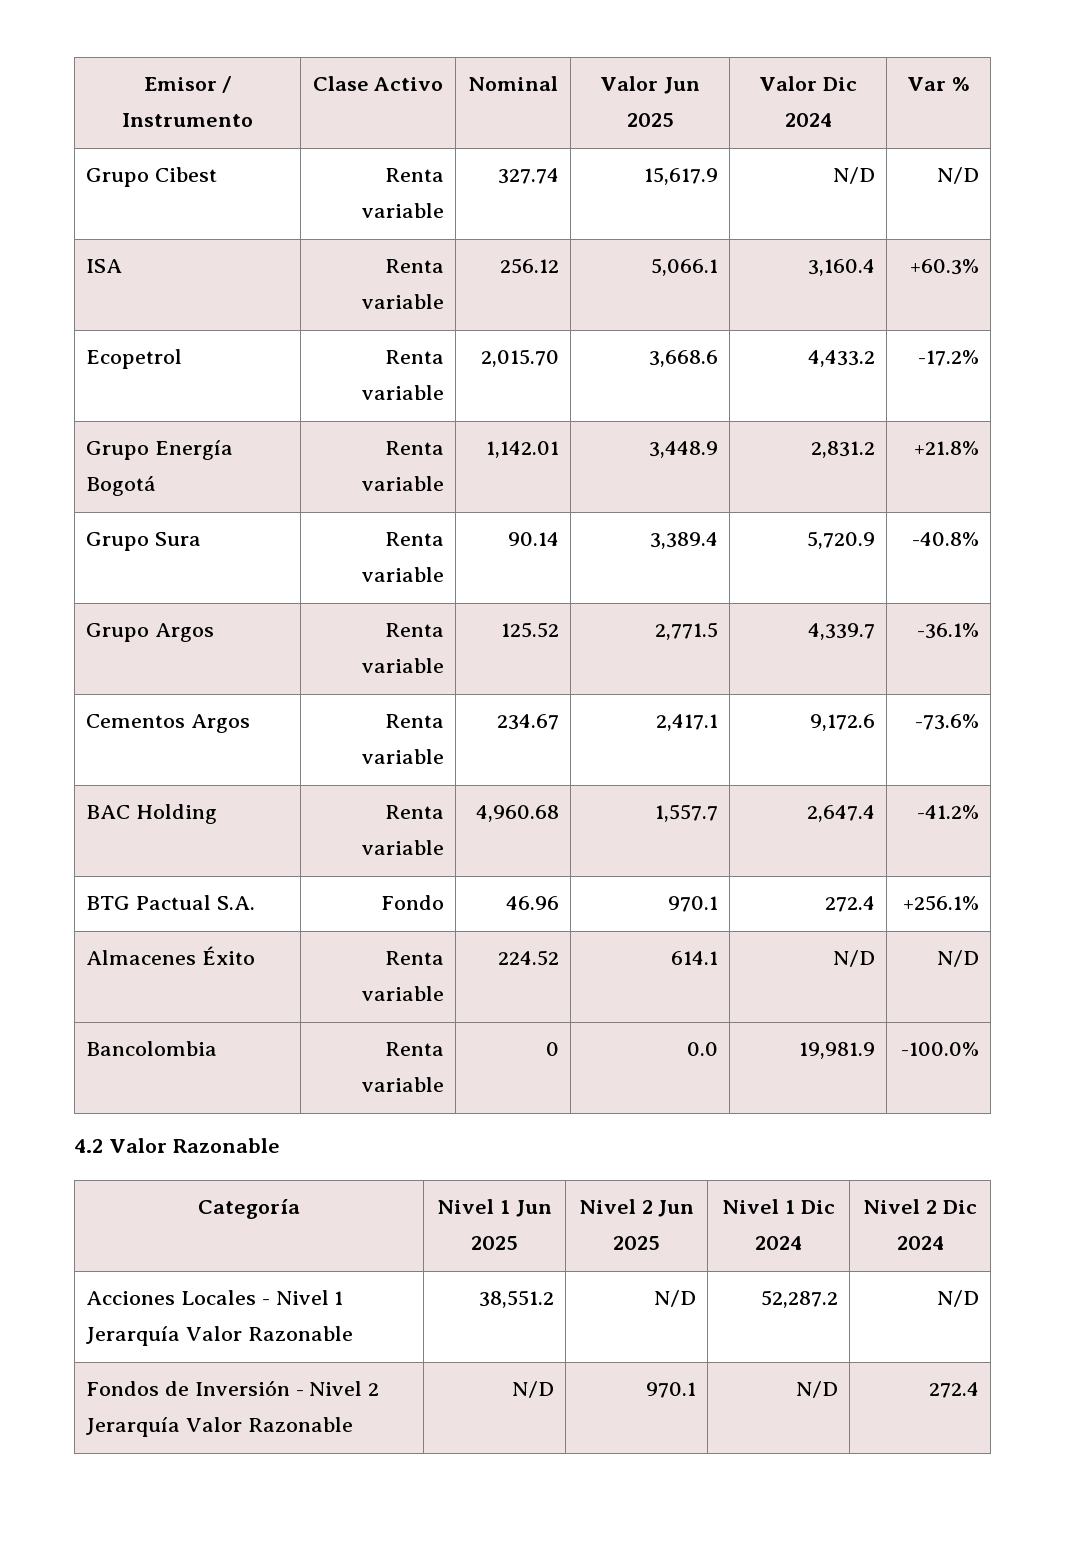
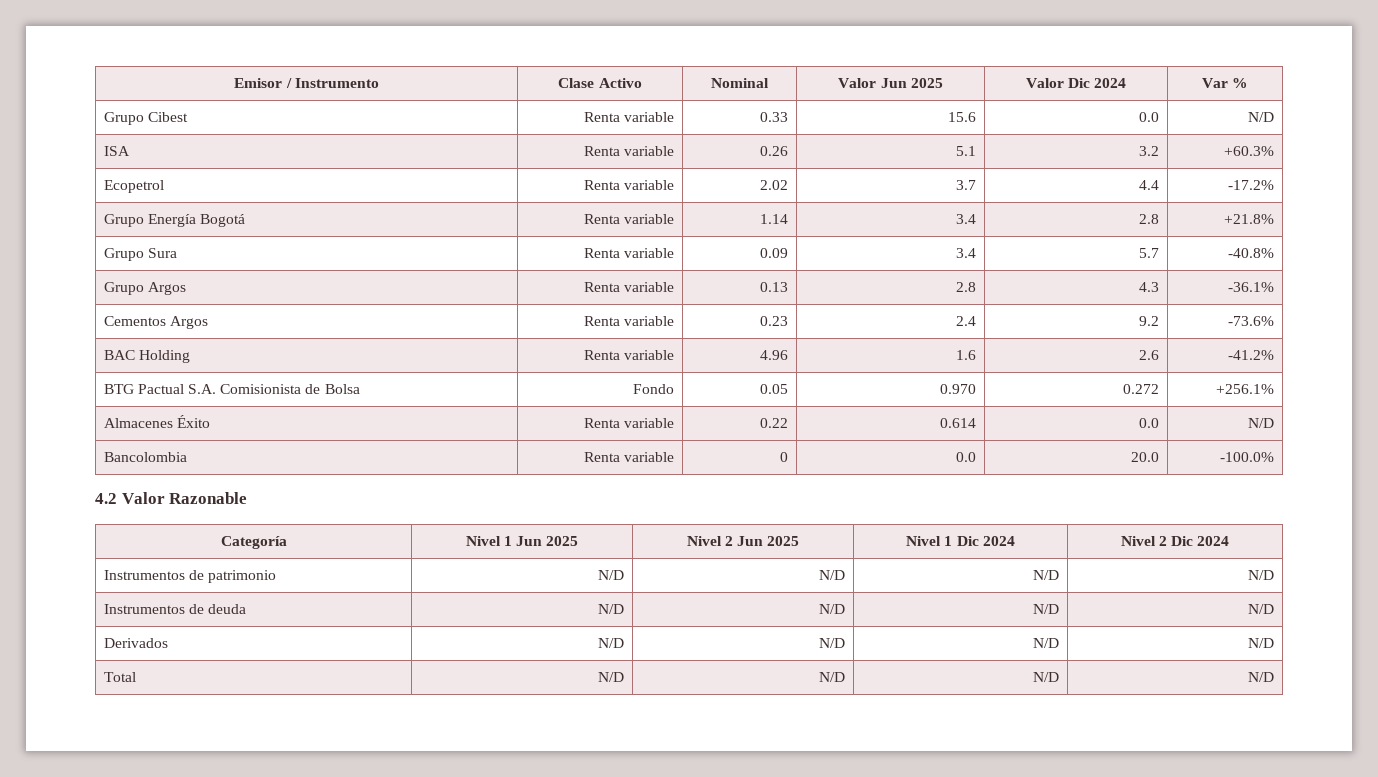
- Grupo Cibest | Renta variable | 327.74 | 15,617.9 | N/D | N/D
+ Grupo Cibest | Renta variable | 0.33 | 15.6 | 0.0 | N/D
- ISA | Renta variable | 256.12 | 5,066.1 | 3,160.4 | +60.3%
+ ISA | Renta variable | 0.26 | 5.1 | 3.2 | +60.3%
- Ecopetrol | Renta variable | 2,015.70 | 3,668.6 | 4,433.2 | -17.2%
+ Ecopetrol | Renta variable | 2.02 | 3.7 | 4.4 | -17.2%
- Grupo Energía Bogotá | Renta variable | 1,142.01 | 3,448.9 | 2,831.2 | +21.8%
+ Grupo Energía Bogotá | Renta variable | 1.14 | 3.4 | 2.8 | +21.8%
- Grupo Sura | Renta variable | 90.14 | 3,389.4 | 5,720.9 | -40.8%
+ Grupo Sura | Renta variable | 0.09 | 3.4 | 5.7 | -40.8%
- Grupo Argos | Renta variable | 125.52 | 2,771.5 | 4,339.7 | -36.1%
+ Grupo Argos | Renta variable | 0.13 | 2.8 | 4.3 | -36.1%
- Cementos Argos | Renta variable | 234.67 | 2,417.1 | 9,172.6 | -73.6%
+ Cementos Argos | Renta variable | 0.23 | 2.4 | 9.2 | -73.6%
- BAC Holding | Renta variable | 4,960.68 | 1,557.7 | 2,647.4 | -41.2%
+ BAC Holding | Renta variable | 4.96 | 1.6 | 2.6 | -41.2%
- BTG Pactual S.A. | Fondo | 46.96 | 970.1 | 272.4 | +256.1%
+ BTG Pactual S.A. Comisionista de Bolsa | Fondo | 0.05 | 0.970 | 0.272 | +256.1%
- Almacenes Éxito | Renta variable | 224.52 | 614.1 | N/D | N/D
+ Almacenes Éxito | Renta variable | 0.22 | 0.614 | 0.0 | N/D
- Bancolombia | Renta variable | 0 | 0.0 | 19,981.9 | -100.0%
+ Bancolombia | Renta variable | 0 | 0.0 | 20.0 | -100.0%
- Acciones Locales - Nivel 1 Jerarquía Valor Razonable | 38,551.2 | N/D | 52,287.2 | N/D
- Fondos de Inversión - Nivel 2 Jerarquía Valor Razonable | N/D | 970.1 | N/D | 272.4
+ Instrumentos de patrimonio | N/D | N/D | N/D | N/D
+ Instrumentos de deuda | N/D | N/D | N/D | N/D
+ Derivados | N/D | N/D | N/D | N/D
+ Total | N/D | N/D | N/D | N/D

